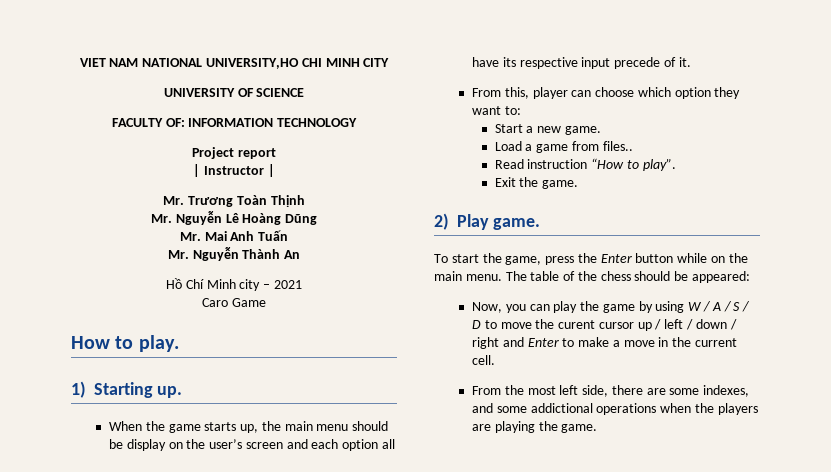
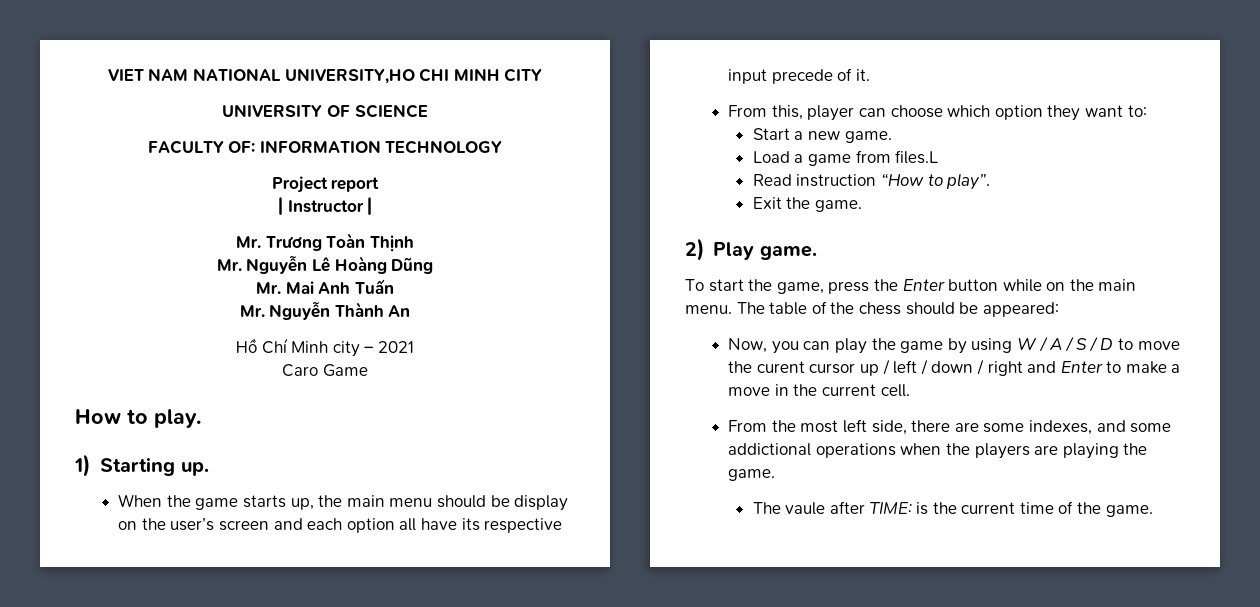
- Load a game from files..
+ Load a game from files.L
+ The vaule after TIME: is the current time of the game.

